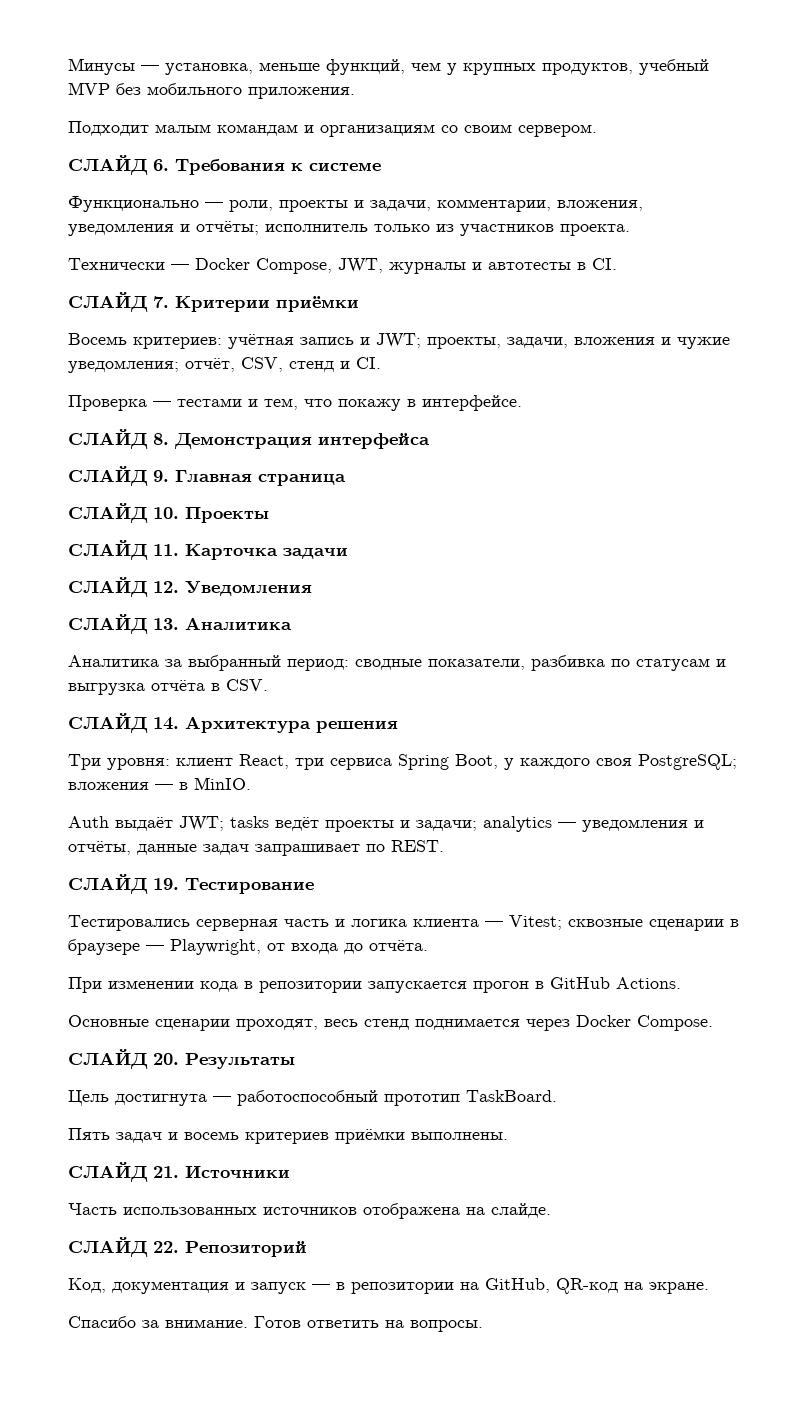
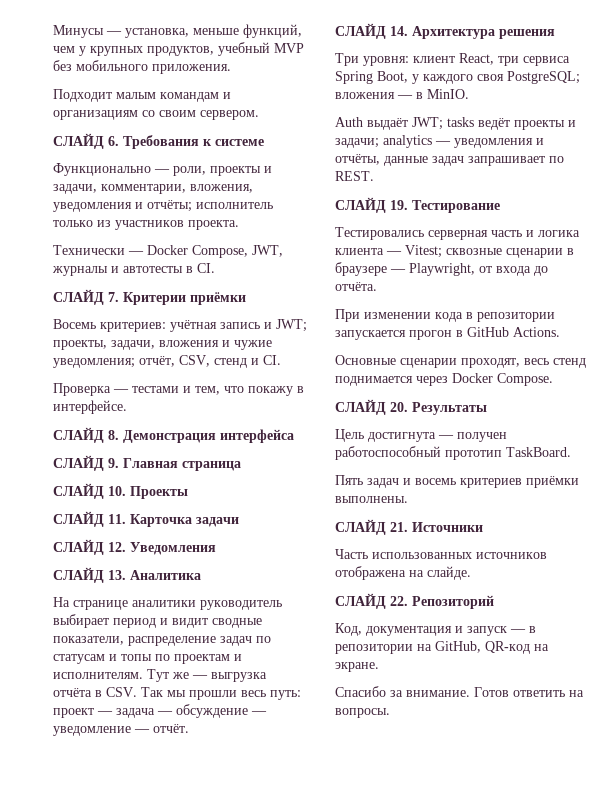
- Аналитика за выбранный период: сводные показатели, разбивка по статусам и выгрузка отчёта в CSV.
+ На странице аналитики руководитель выбирает период и видит сводные показатели, распределение задач по статусам и топы по проектам и исполнителям. Тут же — выгрузка отчёта в CSV. Так мы прошли весь путь: проект — задача — обсуждение — уведомление — отчёт.
- Цель достигнута — работоспособный прототип TaskBoard.
+ Цель достигнута — получен работоспособный прототип TaskBoard.

